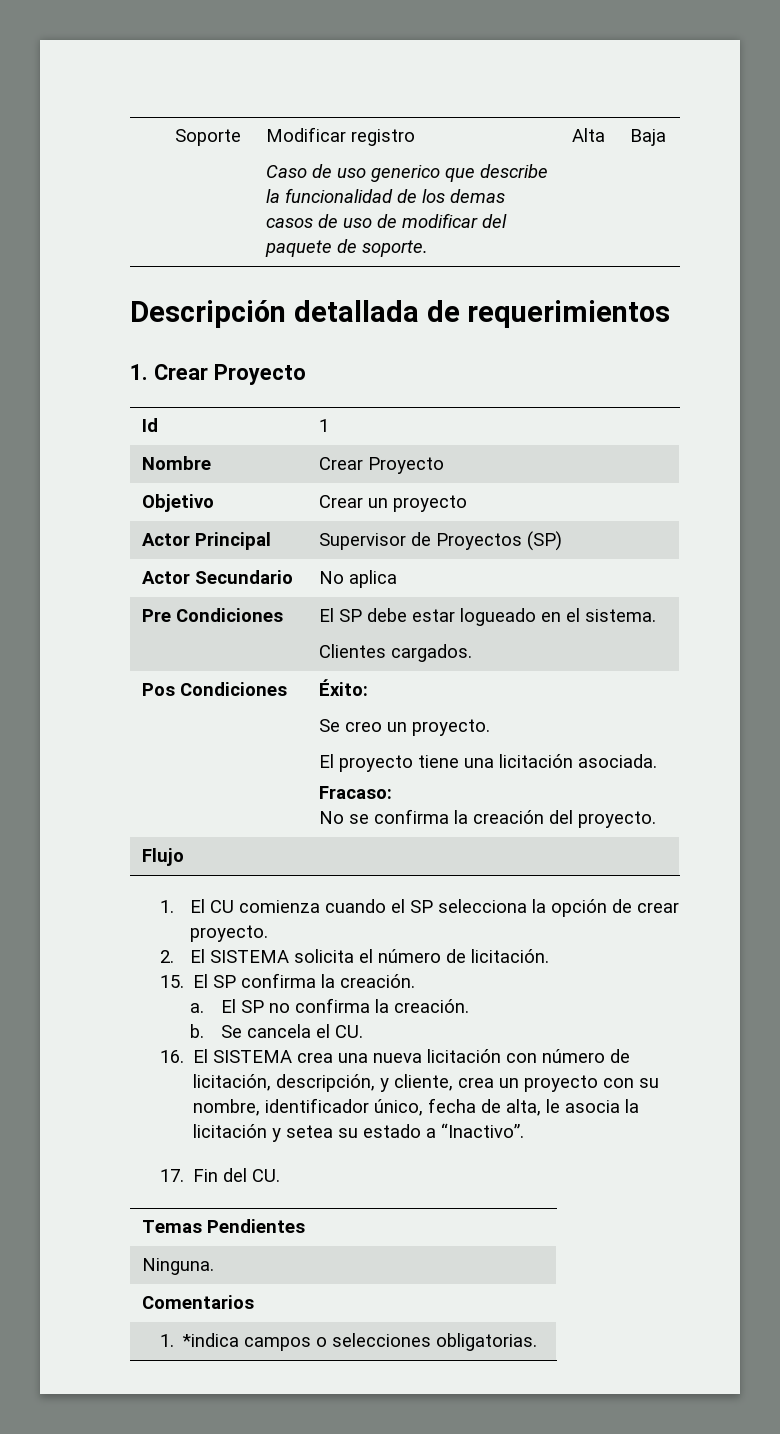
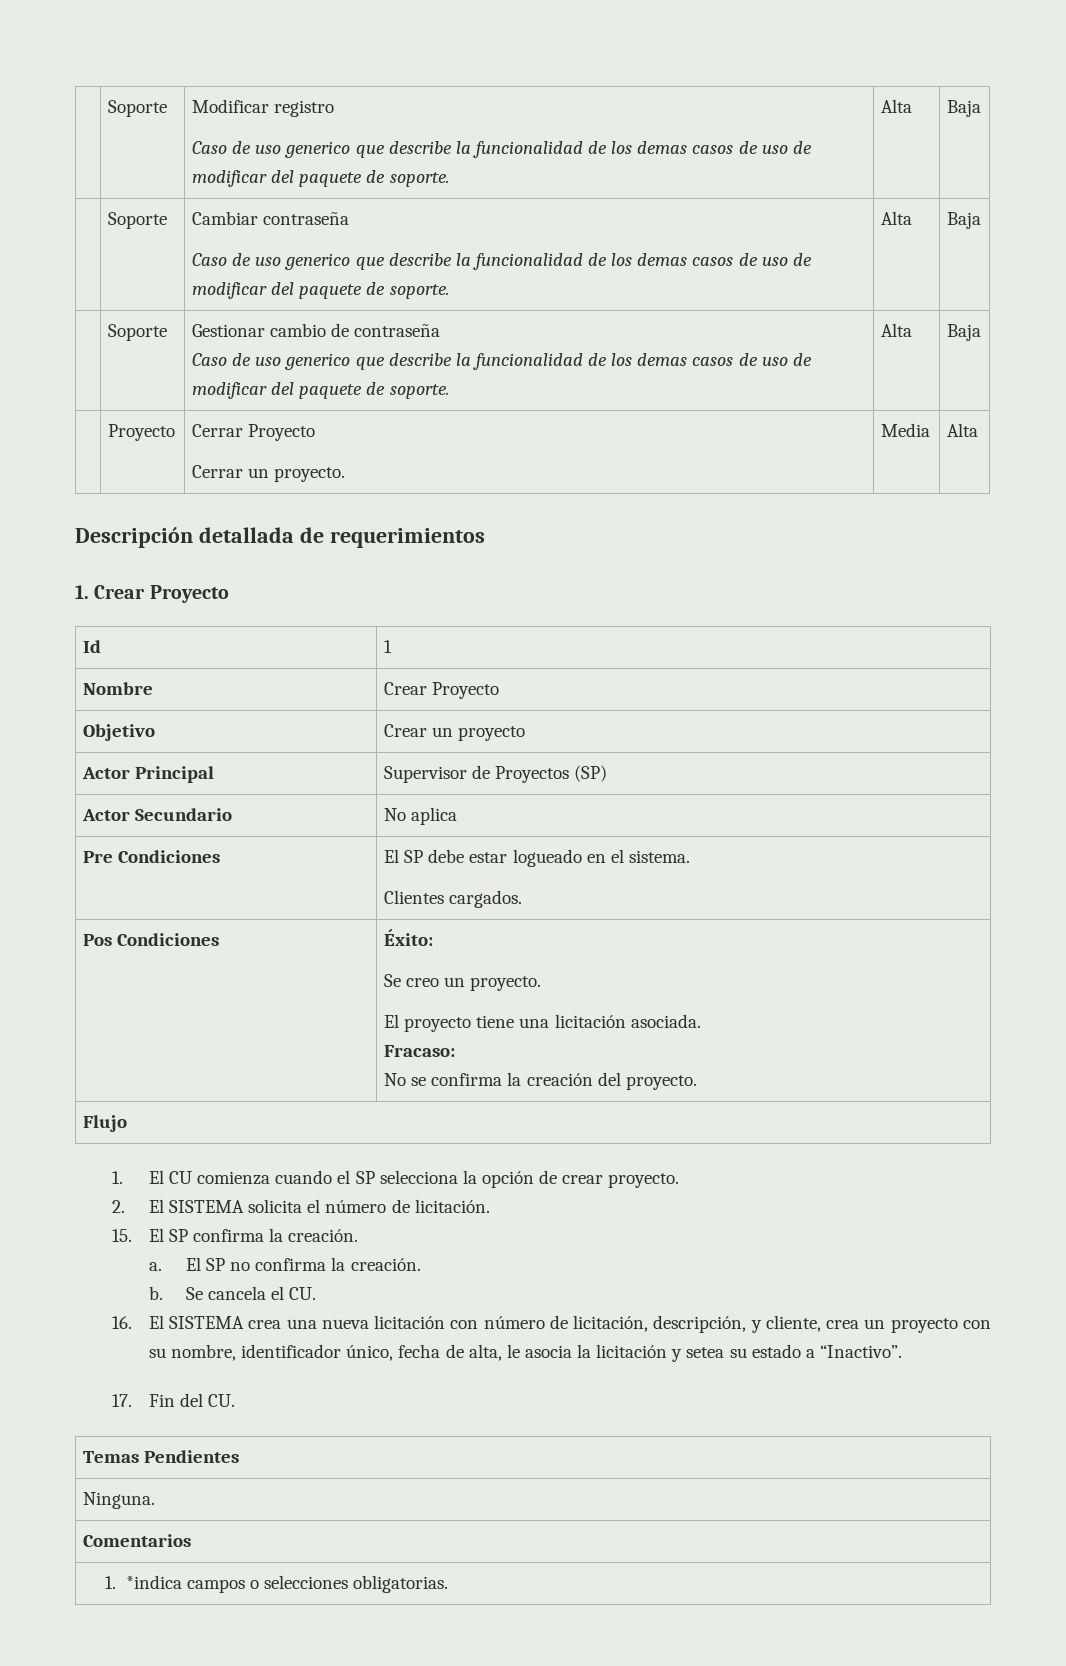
+ | Soporte | Cambiar contraseña
+ Caso de uso generico que describe la funcionalidad de los demas casos de uso de modificar del paquete de soporte. | Alta | Baja
+ | Soporte | Gestionar cambio de contraseña
+ Caso de uso generico que describe la funcionalidad de los demas casos de uso de modificar del paquete de soporte. | Alta | Baja
+ | Proyecto | Cerrar Proyecto
+ Cerrar un proyecto. | Media | Alta

